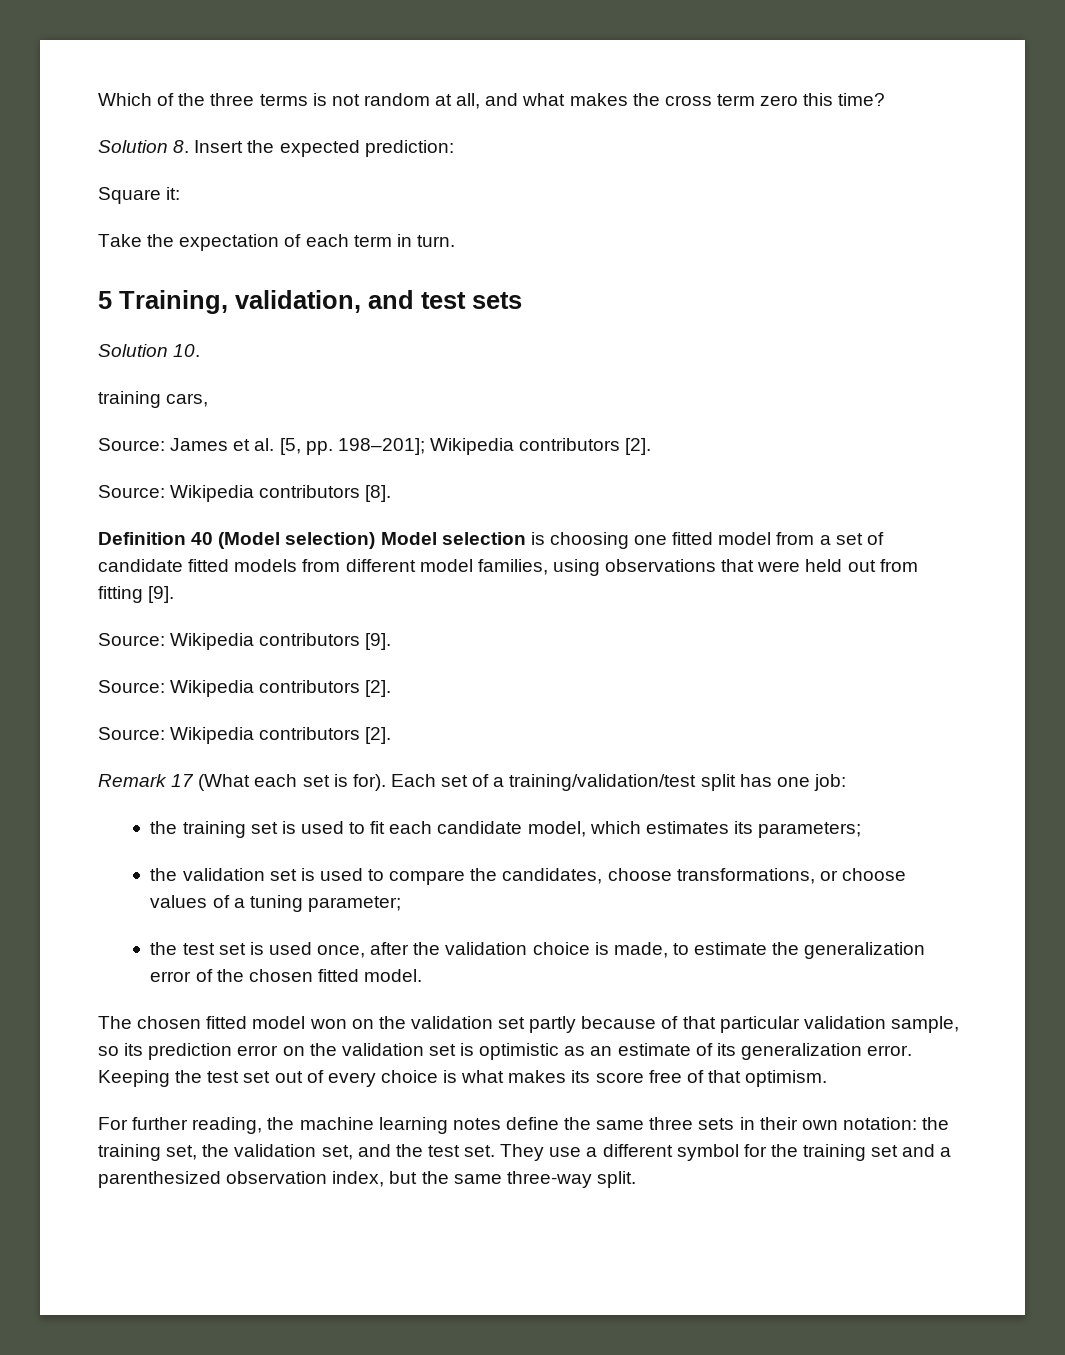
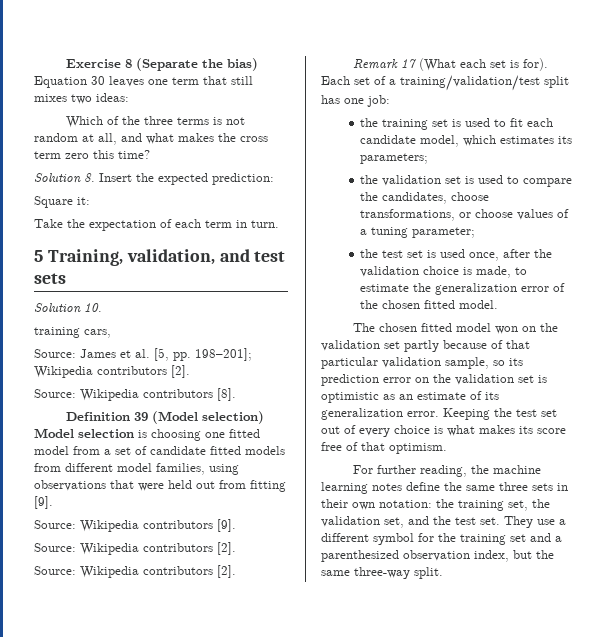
+ Exercise 8 (Separate the bias) Equation 30 leaves one term that still mixes two ideas:
- Definition 40 (Model selection) Model selection is choosing one fitted model from a set of candidate fitted models from different model families, using observations that were held out from fitting [9].
+ Definition 39 (Model selection) Model selection is choosing one fitted model from a set of candidate fitted models from different model families, using observations that were held out from fitting [9].

